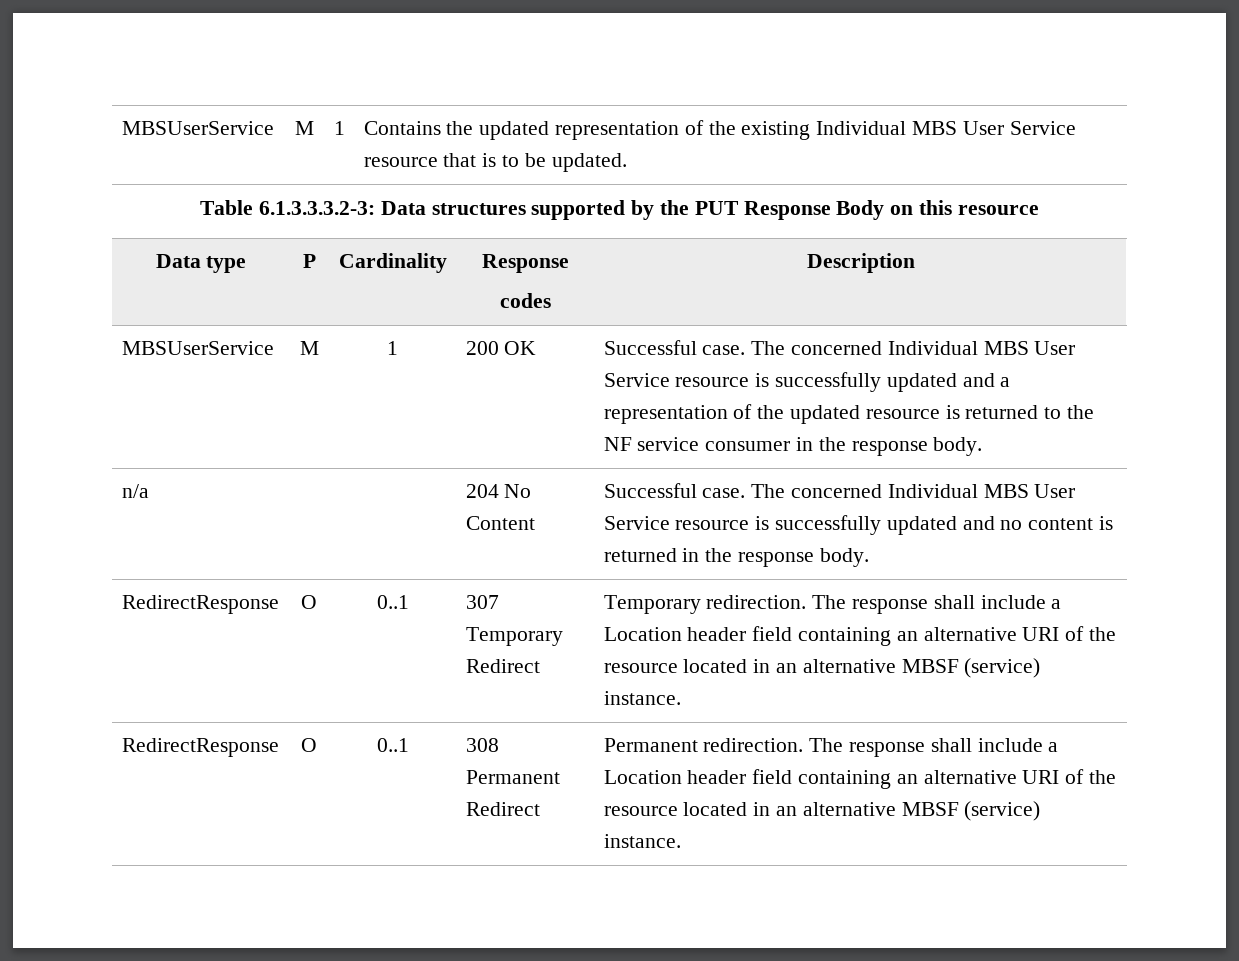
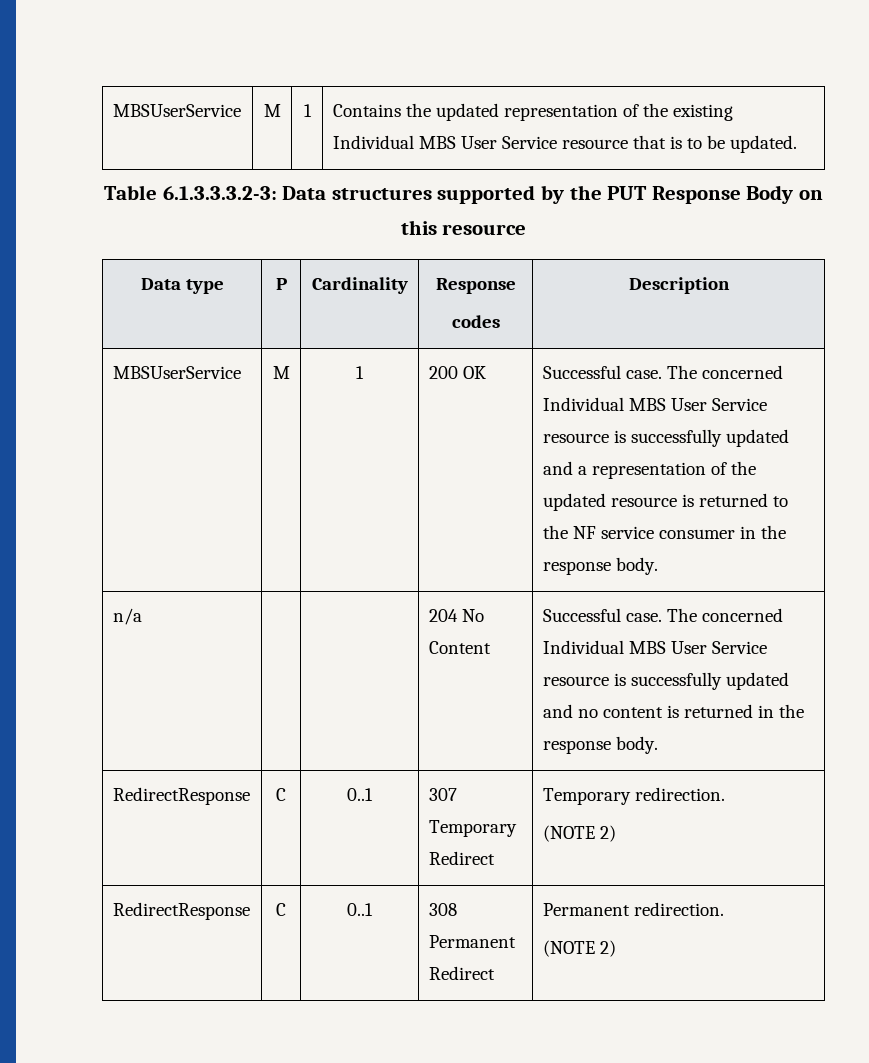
- RedirectResponse | O | 0..1 | 307 Temporary Redirect | Temporary redirection. The response shall include a Location header field containing an alternative URI of the resource located in an alternative MBSF (service) instance.
- RedirectResponse | O | 0..1 | 308 Permanent Redirect | Permanent redirection. The response shall include a Location header field containing an alternative URI of the resource located in an alternative MBSF (service) instance.
+ RedirectResponse | C | 0..1 | 307 Temporary Redirect | Temporary redirection.
+ (NOTE 2)
+ RedirectResponse | C | 0..1 | 308 Permanent Redirect | Permanent redirection.
+ (NOTE 2)

